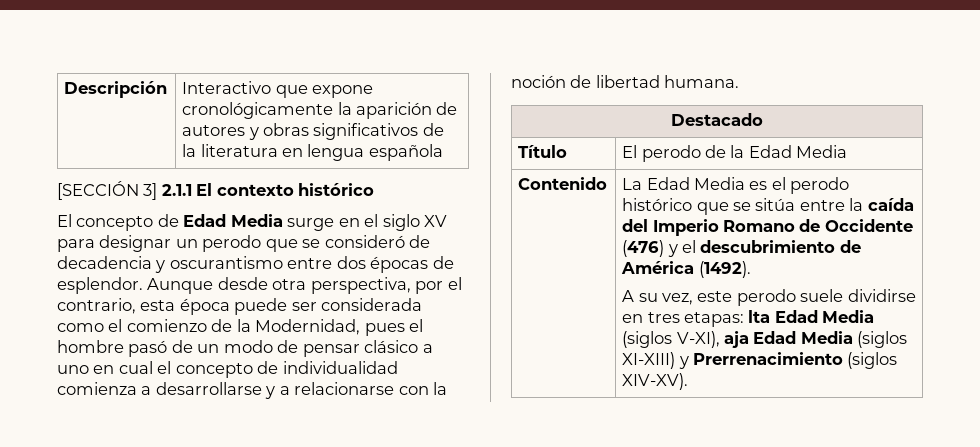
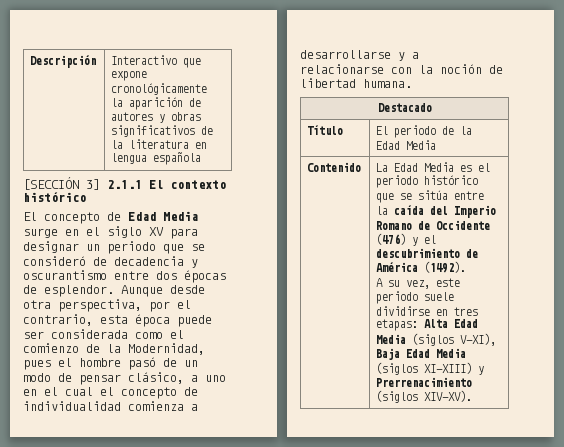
- El concepto de Edad Media surge en el siglo XV para designar un perodo que se consideró de decadencia y oscurantismo entre dos épocas de esplendor.
+ El concepto de Edad Media surge en el siglo XV para designar un periodo que se consideró de decadencia y oscurantismo entre dos épocas de esplendor.
- Aunque desde otra perspectiva, por el contrario, esta época puede ser considerada como el comienzo de la Modernidad, pues el hombre pasó de un modo de pensar clásico a uno en cual el concepto de individualidad comienza a desarrollarse y a relacionarse con la noción de libertad humana.
+ Aunque desde otra perspectiva, por el contrario, esta época puede ser considerada como el comienzo de la Modernidad, pues el hombre pasó de un modo de pensar clásico, a uno en el cual el concepto de individualidad comienza a desarrollarse y a relacionarse con la noción de libertad humana.
- Título | El perodo de la Edad Media
+ Título | El periodo de la Edad Media
- La Edad Media es el perodo histórico que se sitúa entre la caída del Imperio Romano de Occidente (476) y el descubrimiento de América (1492).
+ La Edad Media es el periodo histórico que se sitúa entre la caída del Imperio Romano de Occidente (476) y el descubrimiento de América (1492).
- A su vez, este perodo suele dividirse en tres etapas: lta Edad Media (siglos V-XI), aja Edad Media (siglos XI-XIII) y Prerrenacimiento (siglos XIV-XV).
+ A su vez, este periodo suele dividirse en tres etapas: Alta Edad Media (siglos V-XI), Baja Edad Media (siglos XI-XIII) y Prerrenacimiento (siglos XIV-XV).

